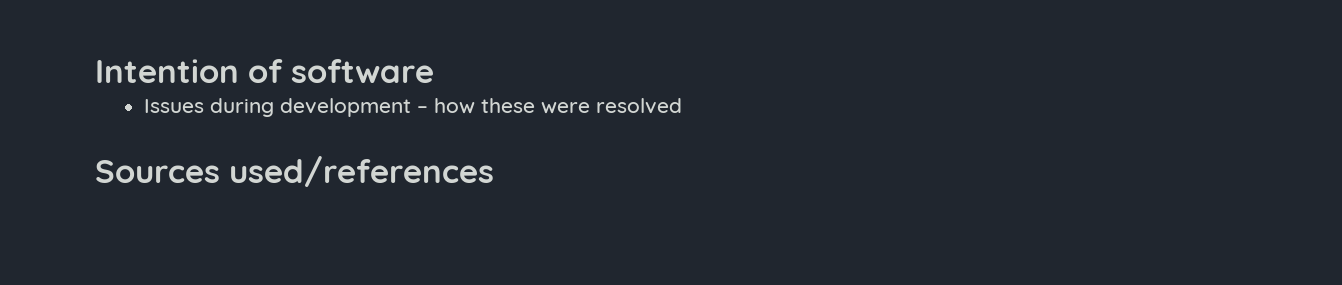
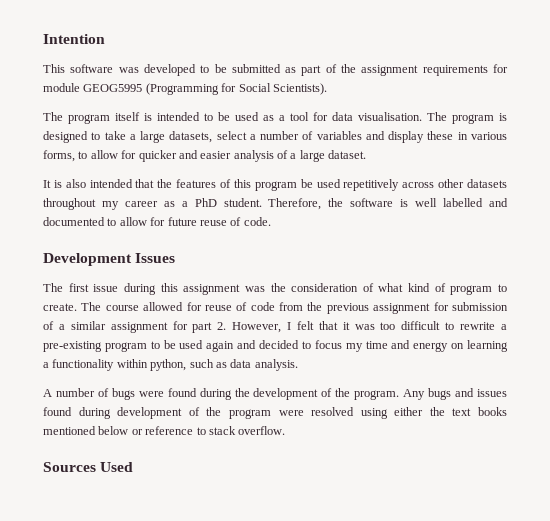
- Intention of software
- Issues during development – how these were resolved
+ Intention
+ This software was developed to be submitted as part of the assignment requirements for module GEOG5995 (Programming for Social Scientists).
+ The program itself is intended to be used as a tool for data visualisation. The program is designed to take a large datasets, select a number of variables and display these in various forms, to allow for quicker and easier analysis of a large dataset.
+ It is also intended that the features of this program be used repetitively across other datasets throughout my career as a PhD student. Therefore, the software is well labelled and documented to allow for future reuse of code.
+ Development Issues
+ The first issue during this assignment was the consideration of what kind of program to create. The course allowed for reuse of code from the previous assignment for submission of a similar assignment for part 2. However, I felt that it was too difficult to rewrite a pre-existing program to be used again and decided to focus my time and energy on learning a functionality within python, such as data analysis.
+ A number of bugs were found during the development of the program. Any bugs and issues found during development of the program were resolved using either the text books mentioned below or reference to stack overflow.
- Sources used/references
+ Sources Used

